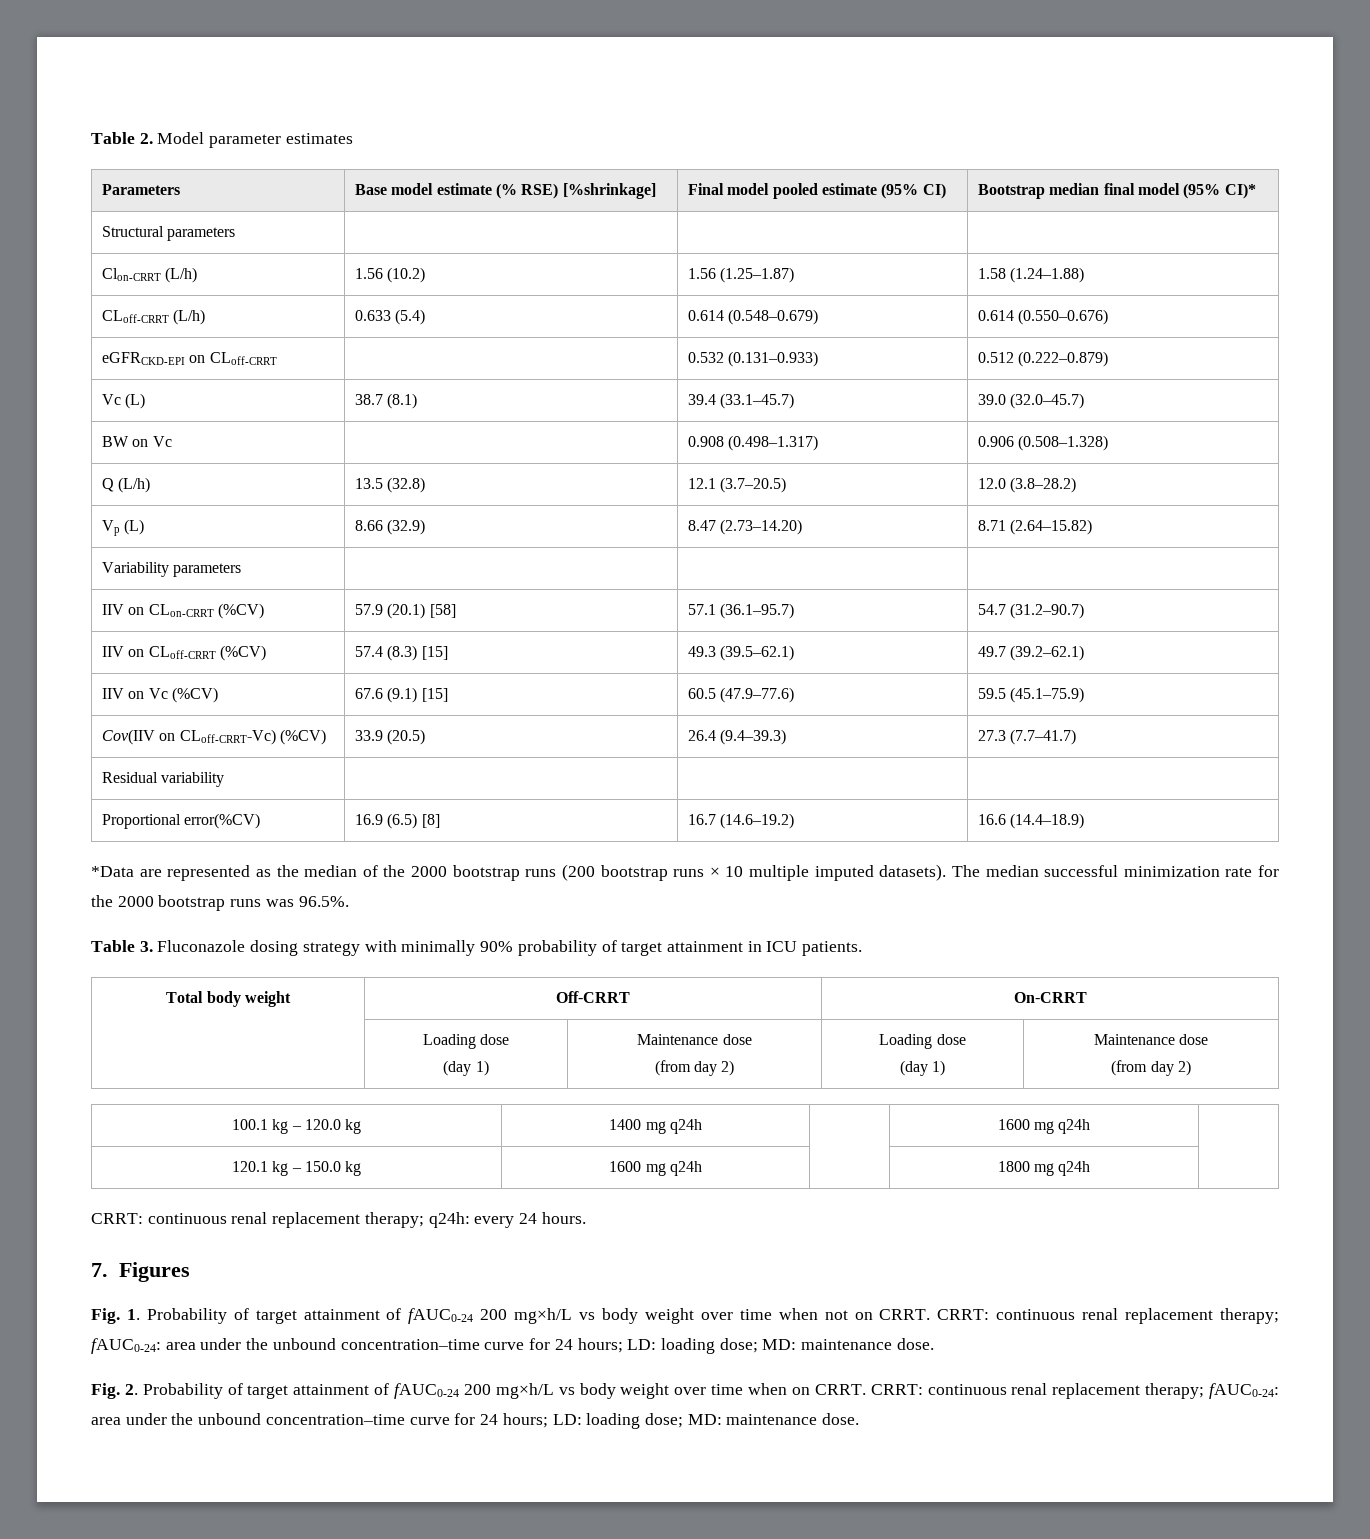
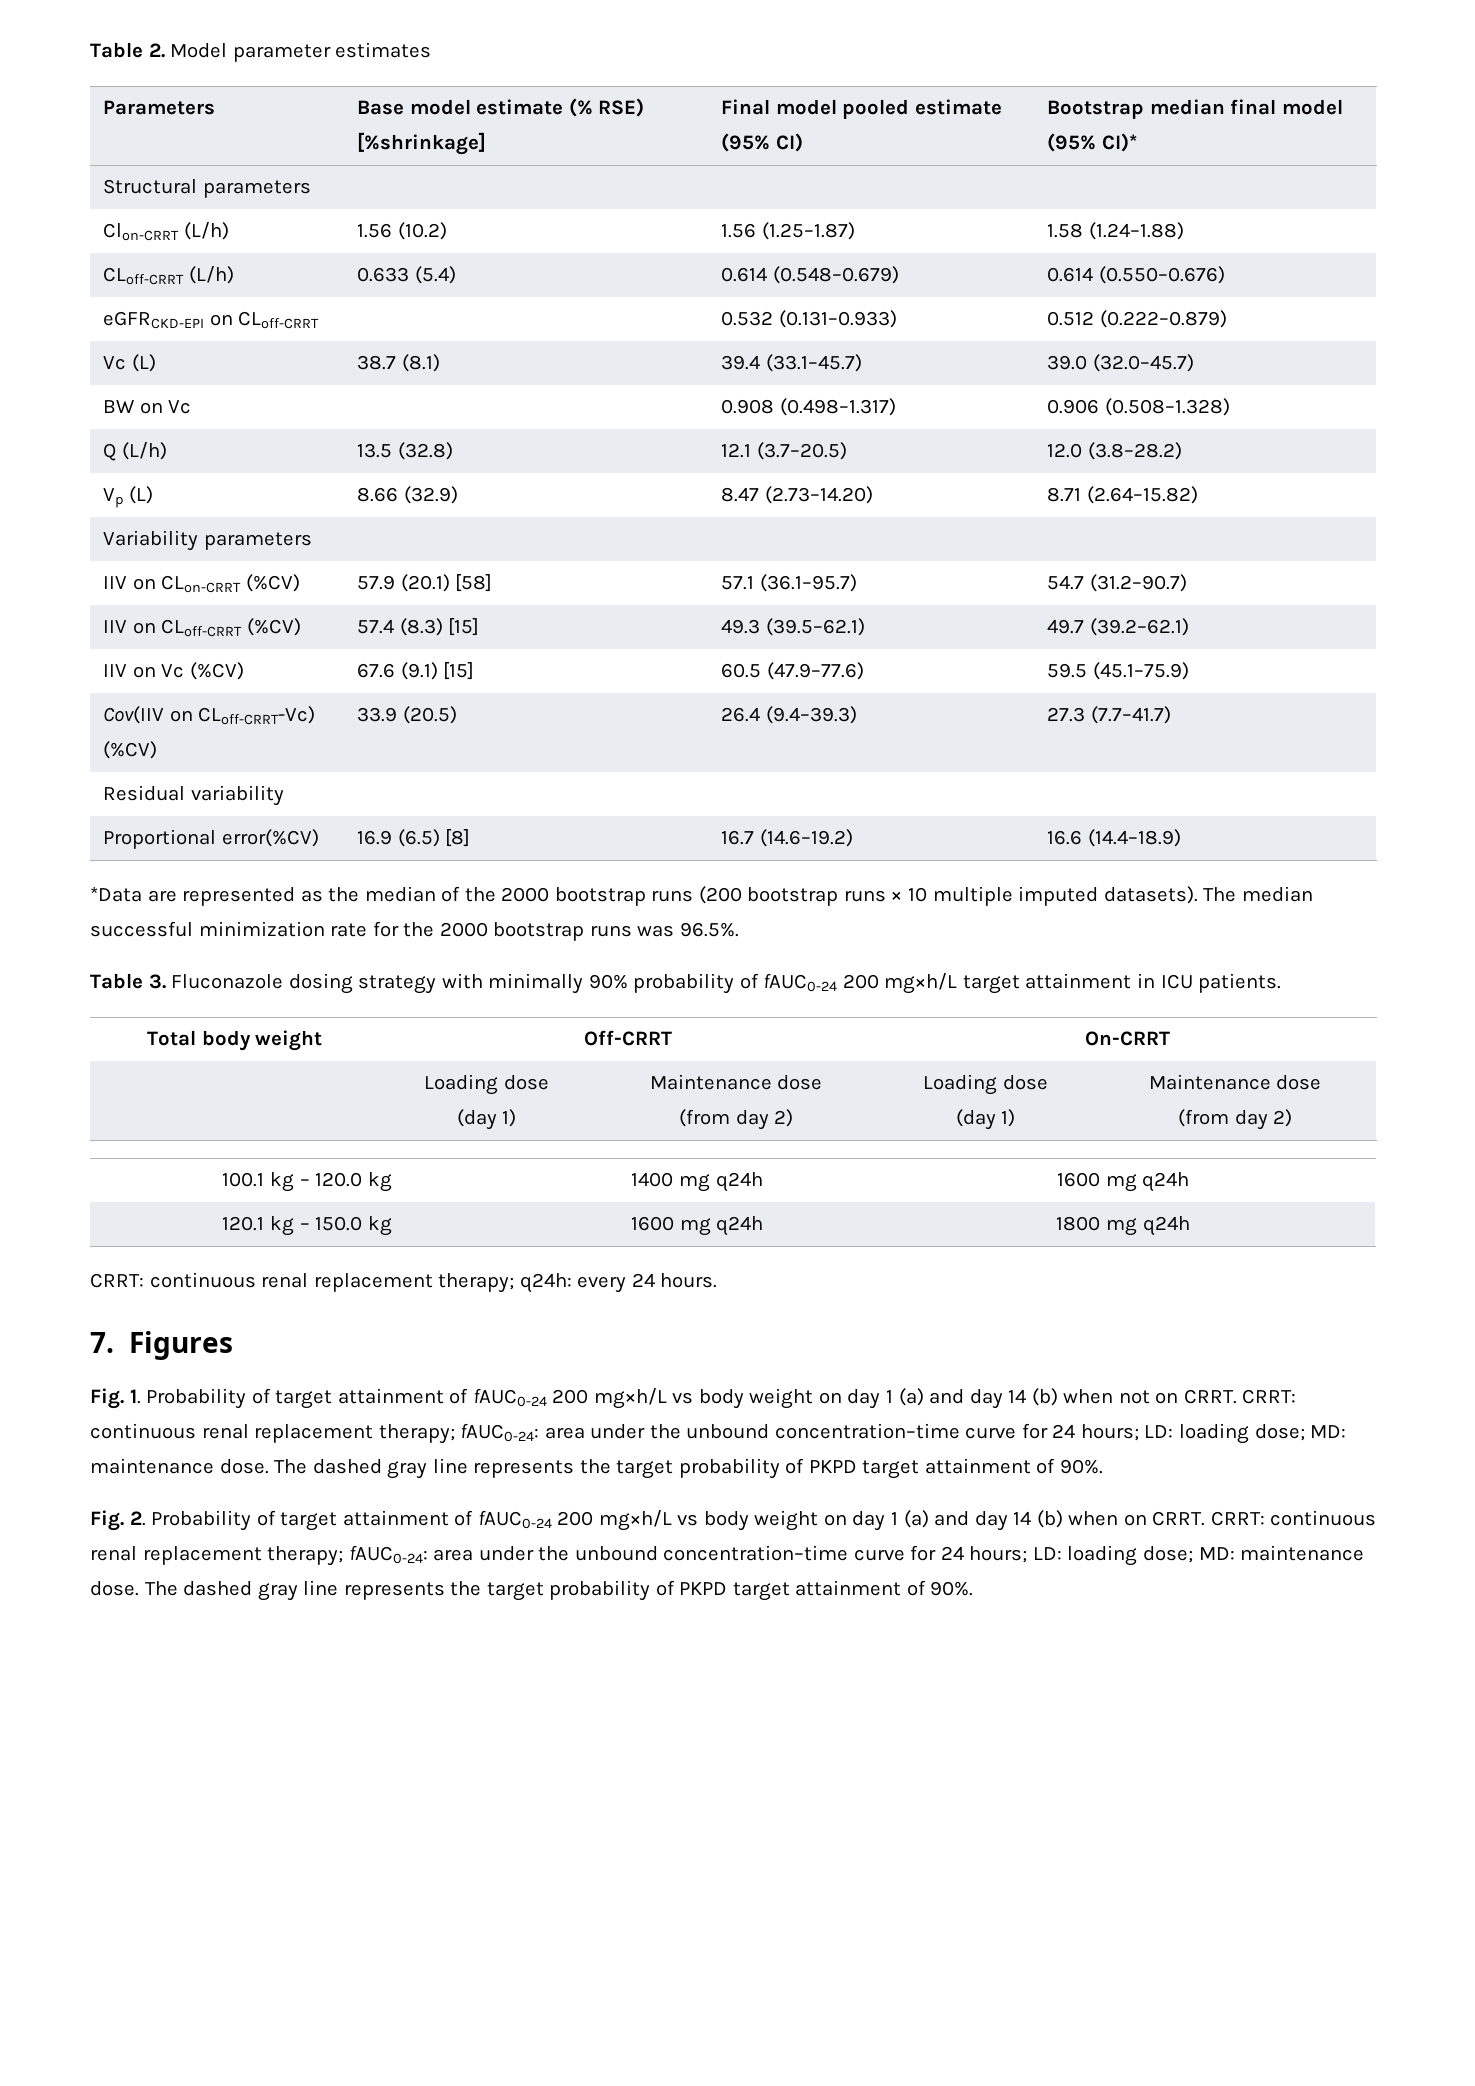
- Table 3. Fluconazole dosing strategy with minimally 90% probability of target attainment in ICU patients.
+ Table 3. Fluconazole dosing strategy with minimally 90% probability of fAUC0-24 200 mg×h/L target attainment in ICU patients.
- Fig. 1. Probability of target attainment of fAUC0-24 200 mg×h/L vs body weight over time when not on CRRT. CRRT: continuous renal replacement therapy; fAUC0-24: area under the unbound concentration–time curve for 24 hours; LD: loading dose; MD: maintenance dose.
+ Fig. 1. Probability of target attainment of fAUC0-24 200 mg×h/L vs body weight on day 1 (a) and day 14 (b) when not on CRRT. CRRT: continuous renal replacement therapy; fAUC0-24: area under the unbound concentration–time curve for 24 hours; LD: loading dose; MD: maintenance dose. The dashed gray line represents the target probability of PKPD target attainment of 90%.
- Fig. 2. Probability of target attainment of fAUC0-24 200 mg×h/L vs body weight over time when on CRRT. CRRT: continuous renal replacement therapy; fAUC0-24: area under the unbound concentration–time curve for 24 hours; LD: loading dose; MD: maintenance dose.
+ Fig. 2. Probability of target attainment of fAUC0-24 200 mg×h/L vs body weight on day 1 (a) and day 14 (b) when on CRRT. CRRT: continuous renal replacement therapy; fAUC0-24: area under the unbound concentration–time curve for 24 hours; LD: loading dose; MD: maintenance dose. The dashed gray line represents the target probability of PKPD target attainment of 90%.

